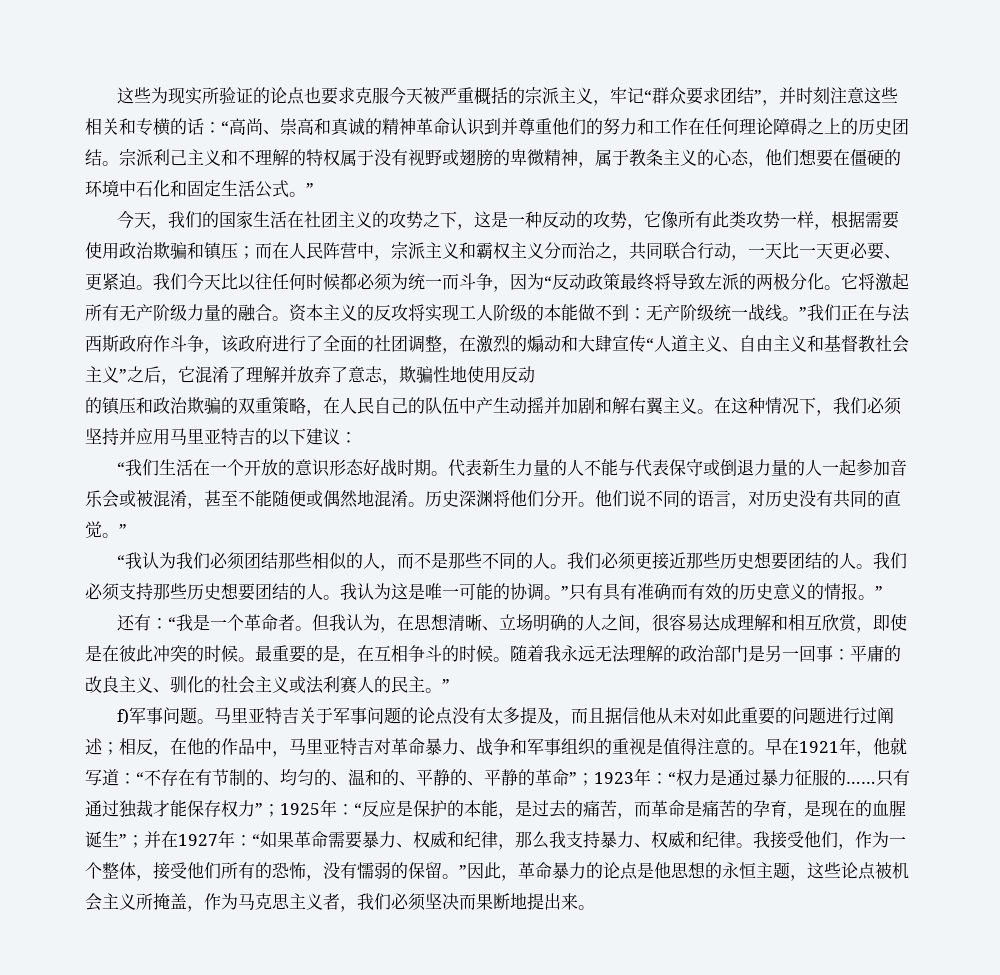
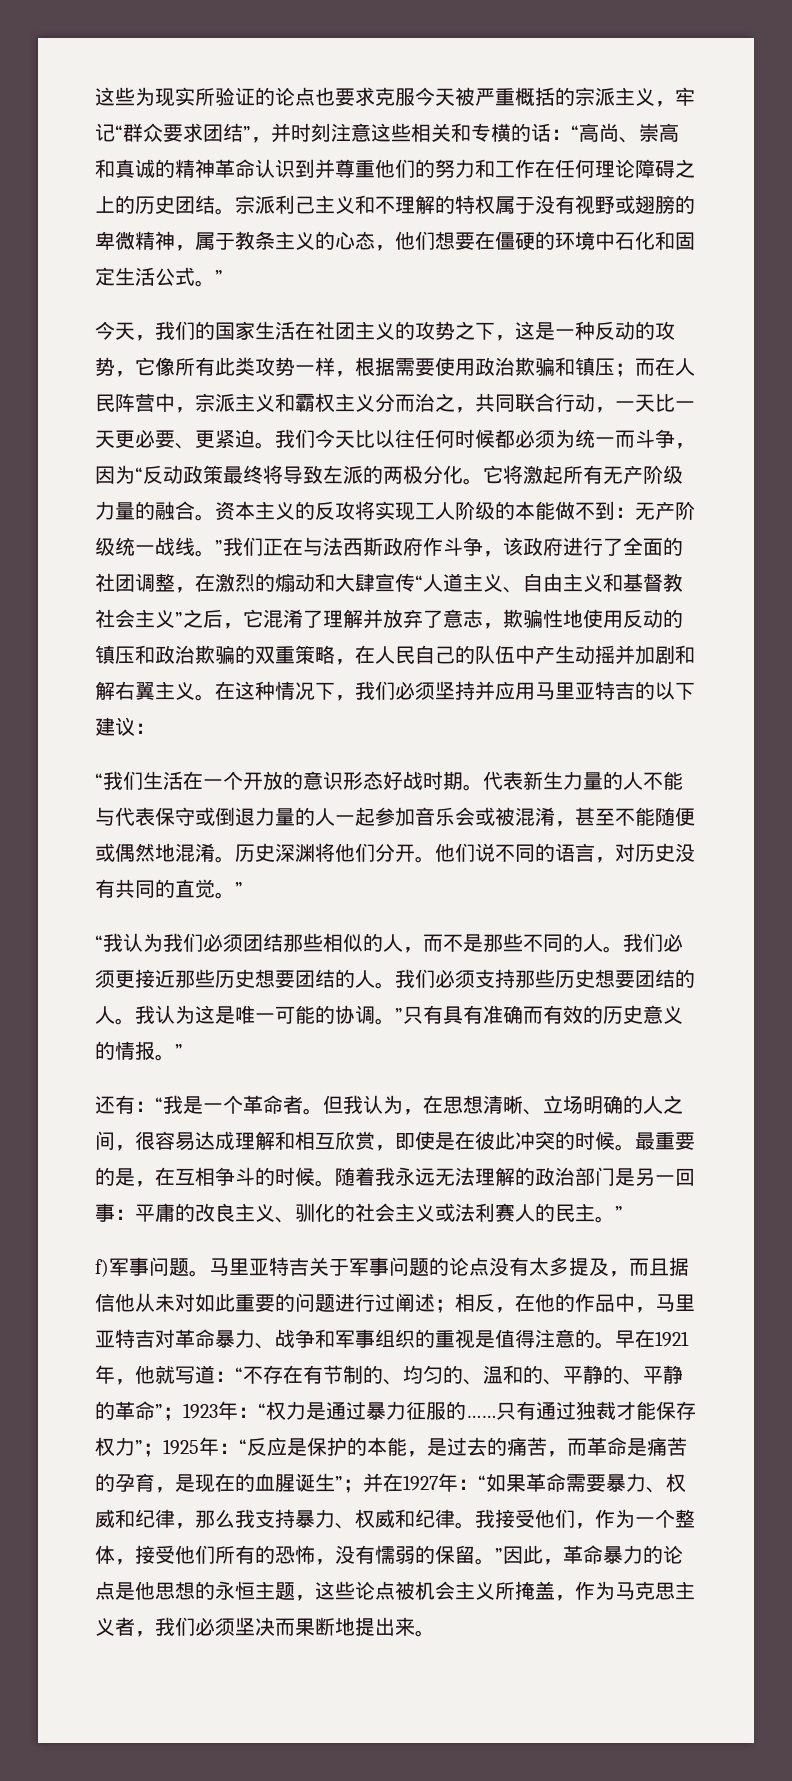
- 无产阶级统一战线。”我们正在与法西斯政府作斗争，该政府进行了全面的社团调整，在激烈的煽动和大肆宣传“人道主义、自由主义和基督教社会主义”之后，它混淆了理解并放弃了意志，欺骗性地使用反动
- 的镇压和政治欺骗的双重策略，在人民自己的队伍中产生动摇并加剧和解右翼主义。
+ 无产阶级统一战线。”我们正在与法西斯政府作斗争，该政府进行了全面的社团调整，在激烈的煽动和大肆宣传“人道主义、自由主义和基督教社会主义”之后，它混淆了理解并放弃了意志，欺骗性地使用反动的镇压和政治欺骗的双重策略，在人民自己的队伍中产生动摇并加剧和解右翼主义。

